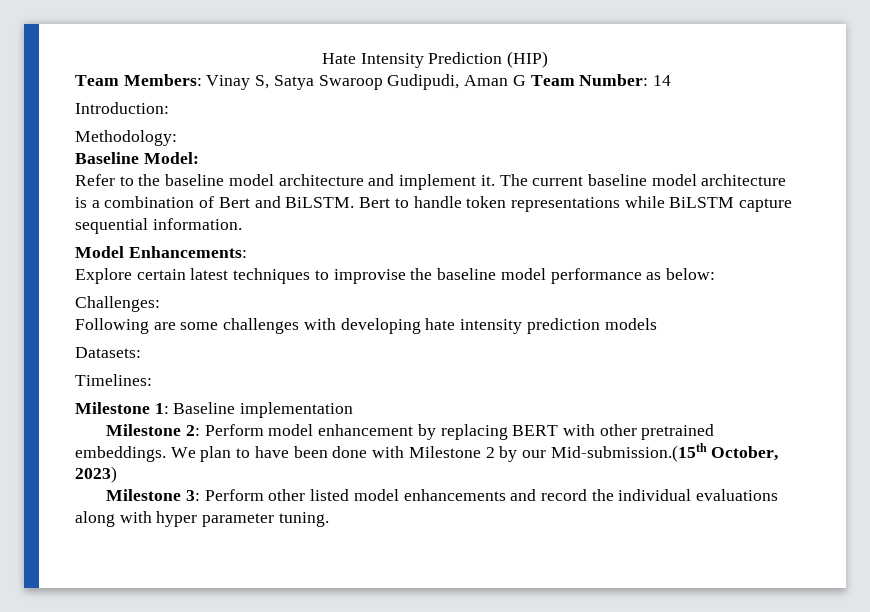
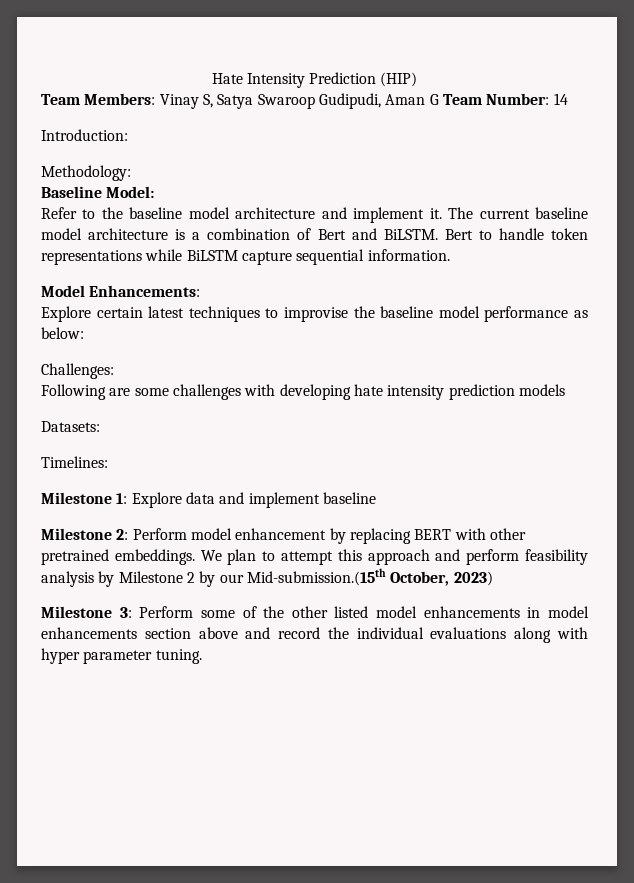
- Milestone 1: Baseline implementation
+ Milestone 1: Explore data and implement baseline
- We plan to have been done with Milestone 2 by our Mid-submission.(15th October, 2023)
+ We plan to attempt this approach and perform feasibility analysis by Milestone 2 by our Mid-submission.(15th October, 2023)
- Milestone 3: Perform other listed model enhancements and record the individual evaluations along with hyper parameter tuning.
+ Milestone 3: Perform some of the other listed model enhancements in model enhancements section above and record the individual evaluations along with hyper parameter tuning.

